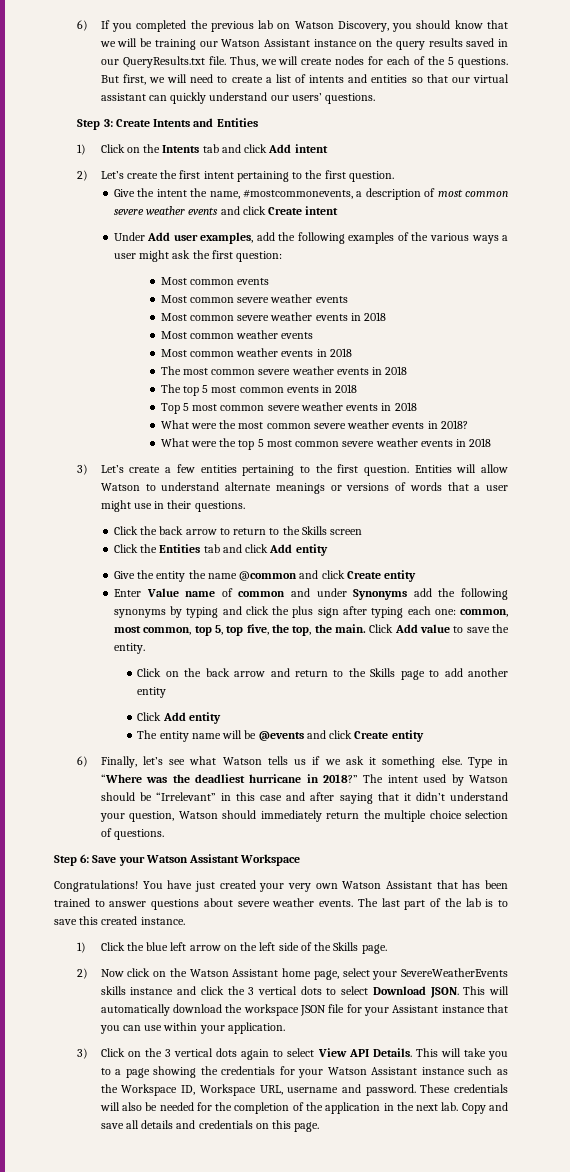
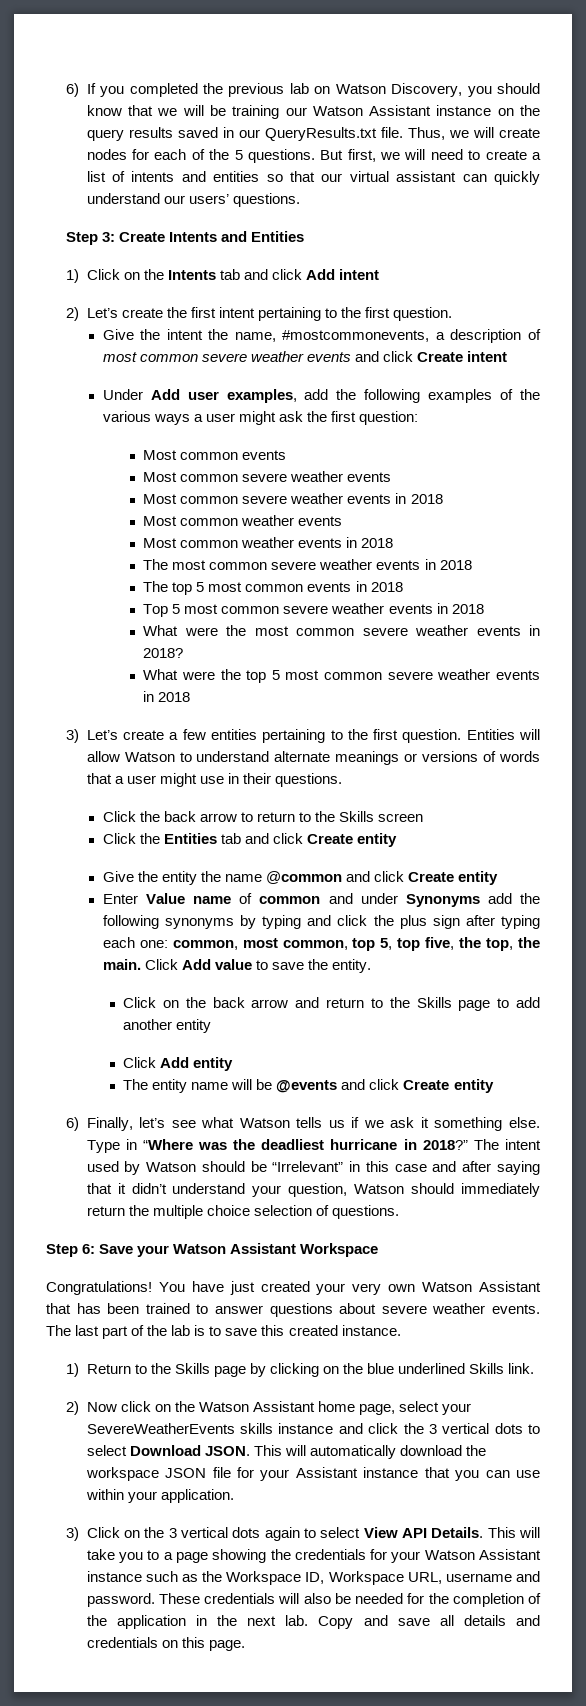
- Click the Entities tab and click Add entity
+ Click the Entities tab and click Create entity
- 1) Click the blue left arrow on the left side of the Skills page.
+ 1) Return to the Skills page by clicking on the blue underlined Skills link.

